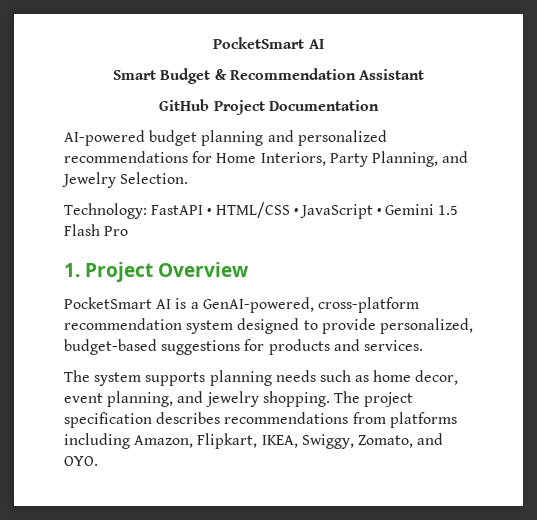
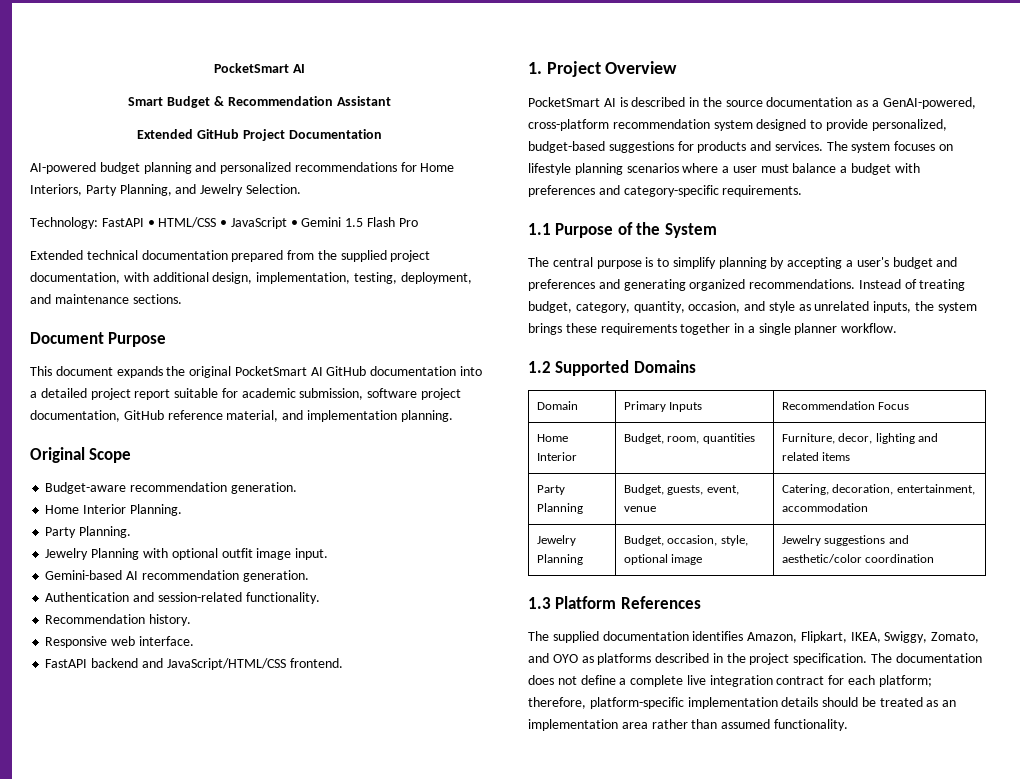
- GitHub Project Documentation
+ Extended GitHub Project Documentation
+ Extended technical documentation prepared from the supplied project documentation, with additional design, implementation, testing, deployment, and maintenance sections.
+ Document Purpose
+ This document expands the original PocketSmart AI GitHub documentation into a detailed project report suitable for academic submission, software project documentation, GitHub reference material, and implementation planning.
+ Original Scope
+ Budget-aware recommendation generation.
+ Home Interior Planning.
+ Party Planning.
+ Jewelry Planning with optional outfit image input.
+ Gemini-based AI recommendation generation.
+ Authentication and session-related functionality.
+ Recommendation history.
+ Responsive web interface.
+ FastAPI backend and JavaScript/HTML/CSS frontend.
- PocketSmart AI is a GenAI-powered, cross-platform recommendation system designed to provide personalized, budget-based suggestions for products and services.
- The system supports planning needs such as home decor, event planning, and jewelry shopping. The project specification describes recommendations from platforms including Amazon, Flipkart, IKEA, Swiggy, Zomato, and OYO.
+ PocketSmart AI is described in the source documentation as a GenAI-powered, cross-platform recommendation system designed to provide personalized, budget-based suggestions for products and services. The system focuses on lifestyle planning scenarios where a user must balance a budget with preferences and category-specific requirements.
+ 1.1 Purpose of the System
+ The central purpose is to simplify planning by accepting a user's budget and preferences and generating organized recommendations. Instead of treating budget, category, quantity, occasion, and style as unrelated inputs, the system brings these requirements together in a single planner workflow.
+ 1.2 Supported Domains
+ Domain | Primary Inputs | Recommendation Focus
+ Home Interior | Budget, room, quantities | Furniture, decor, lighting and related items
+ Party Planning | Budget, guests, event, venue | Catering, decoration, entertainment, accommodation
+ Jewelry Planning | Budget, occasion, style, optional image | Jewelry suggestions and aesthetic/color coordination
+ 1.3 Platform References
+ The supplied documentation identifies Amazon, Flipkart, IKEA, Swiggy, Zomato, and OYO as platforms described in the project specification. The documentation does not define a complete live integration contract for each platform; therefore, platform-specific implementation details should be treated as an implementation area rather than assumed functionality.

